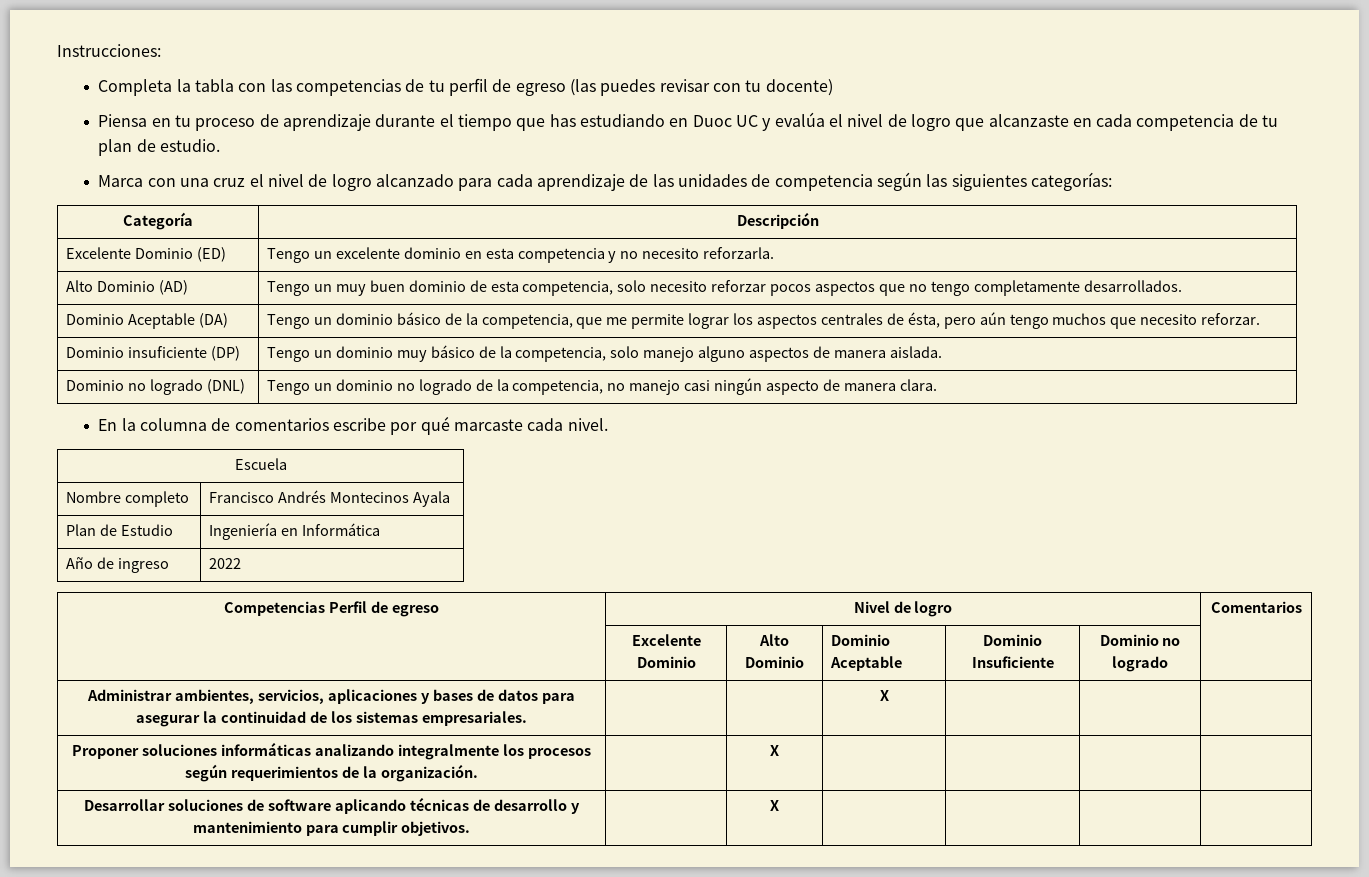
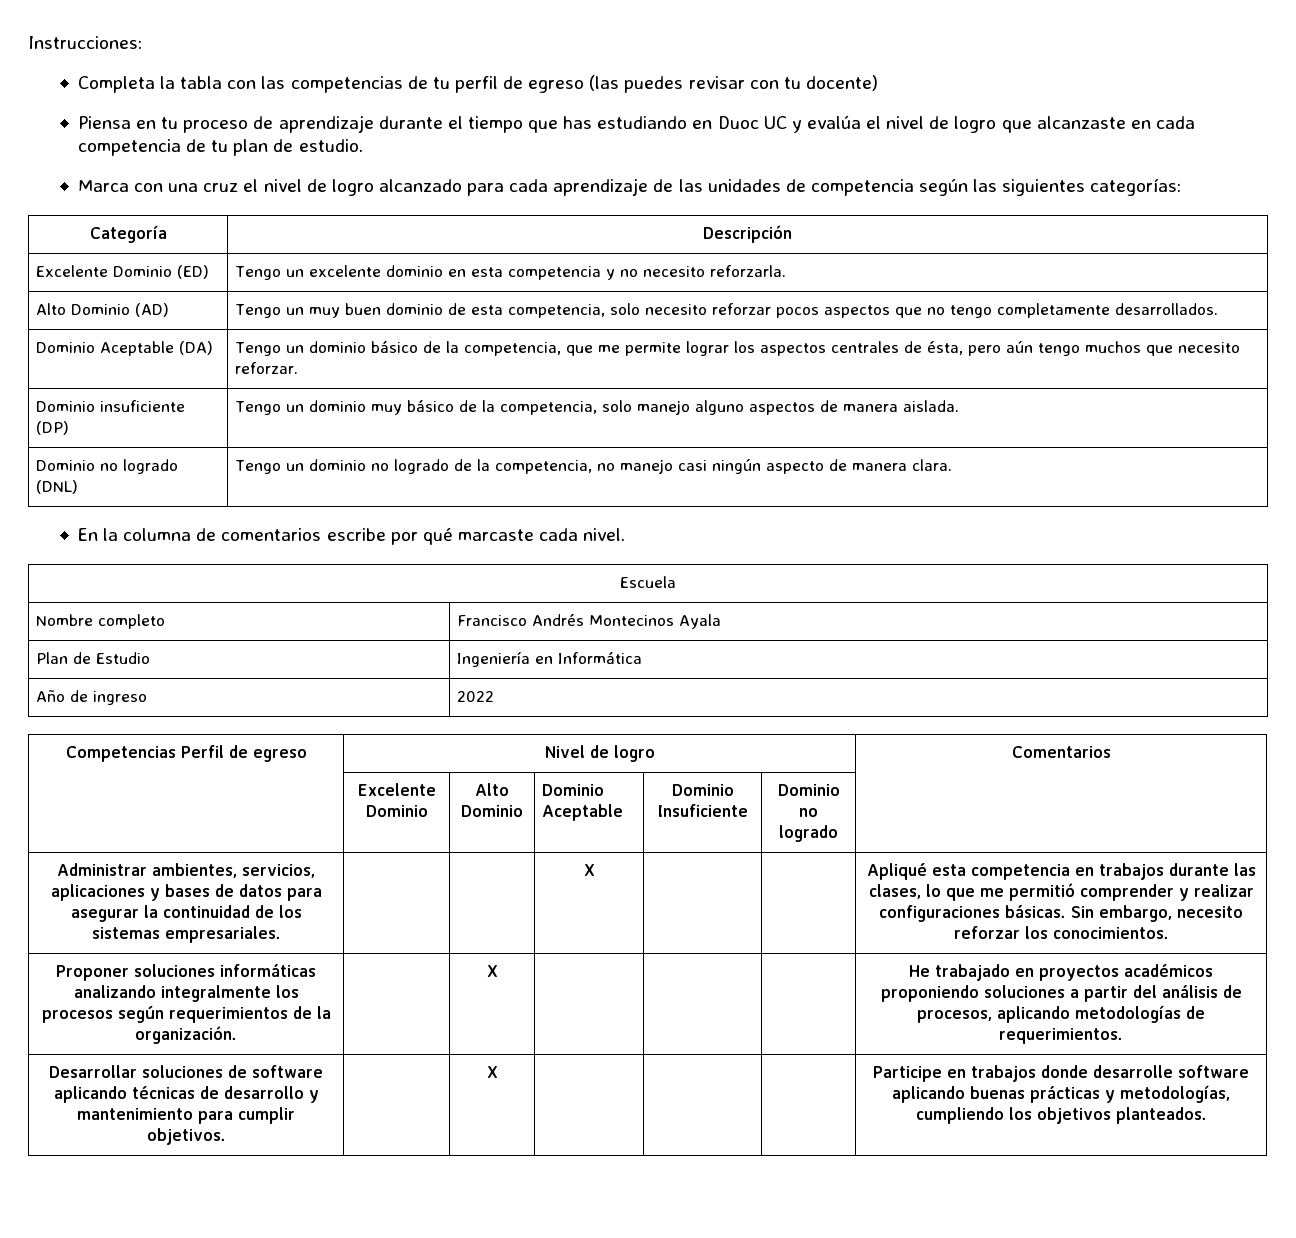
- Administrar ambientes, servicios, aplicaciones y bases de datos para asegurar la continuidad de los sistemas empresariales. | | | X | | |
+ Administrar ambientes, servicios, aplicaciones y bases de datos para asegurar la continuidad de los sistemas empresariales. | | | X | | | Apliqué esta competencia en trabajos durante las clases, lo que me permitió comprender y realizar configuraciones básicas. Sin embargo, necesito reforzar los conocimientos.
- Proponer soluciones informáticas analizando integralmente los procesos según requerimientos de la organización. | | X | | | |
+ Proponer soluciones informáticas analizando integralmente los procesos según requerimientos de la organización. | | X | | | | He trabajado en proyectos académicos proponiendo soluciones a partir del análisis de procesos, aplicando metodologías de requerimientos.
- Desarrollar soluciones de software aplicando técnicas de desarrollo y mantenimiento para cumplir objetivos. | | X | | | |
+ Desarrollar soluciones de software aplicando técnicas de desarrollo y mantenimiento para cumplir objetivos. | | X | | | | Participe en trabajos donde desarrolle software aplicando buenas prácticas y metodologías, cumpliendo los objetivos planteados.

